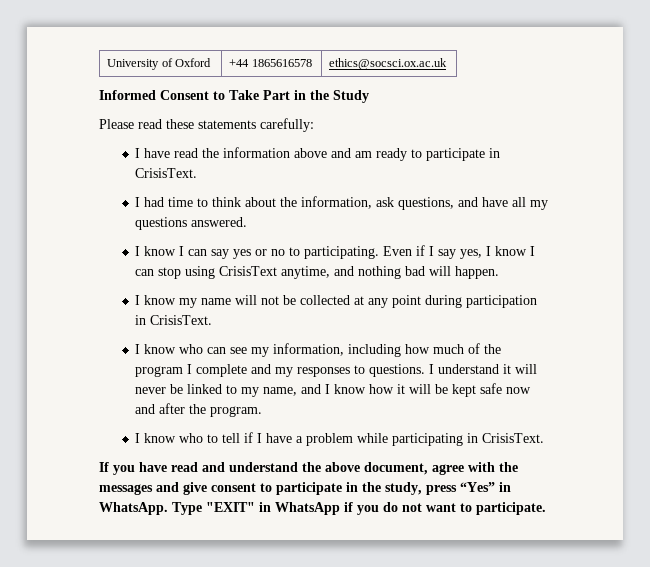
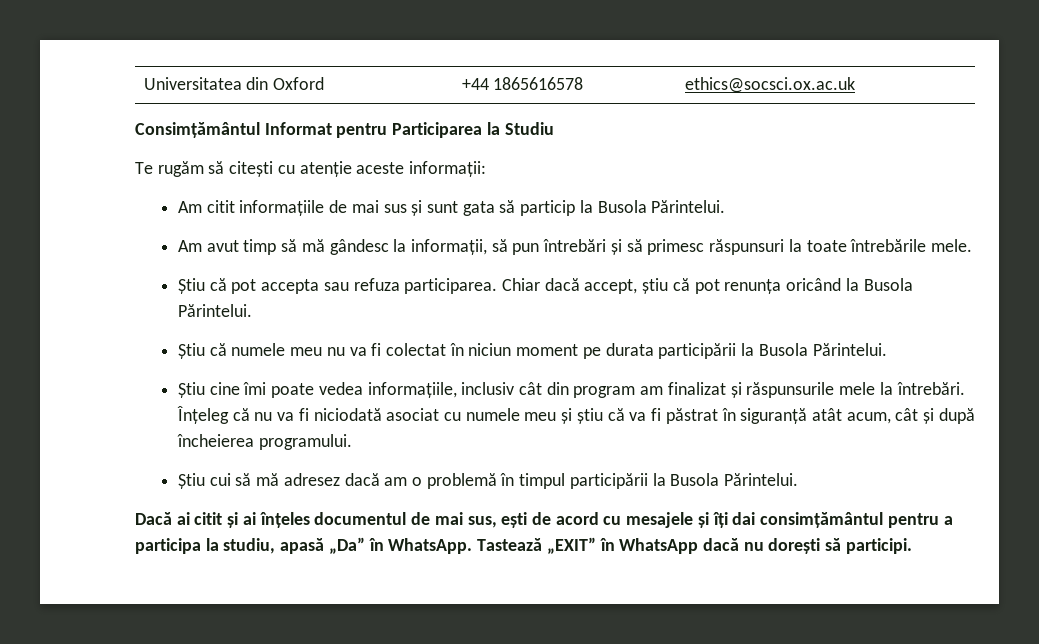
- University of Oxford | +44 1865616578 | ethics@socsci.ox.ac.uk
+ Universitatea din Oxford | +44 1865616578 | ethics@socsci.ox.ac.uk
- Informed Consent to Take Part in the Study
- Please read these statements carefully:
- I have read the information above and am ready to participate in CrisisText.
- I had time to think about the information, ask questions, and have all my questions answered.
- I know I can say yes or no to participating. Even if I say yes, I know I can stop using CrisisText anytime, and nothing bad will happen.
- I know my name will not be collected at any point during participation in CrisisText.
- I know who can see my information, including how much of the program I complete and my responses to questions. I understand it will never be linked to my name, and I know how it will be kept safe now and after the program.
- I know who to tell if I have a problem while participating in CrisisText.
- If you have read and understand the above document, agree with the messages and give consent to participate in the study, press “Yes” in WhatsApp. Type "EXIT" in WhatsApp if you do not want to participate.
+ Consimțământul Informat pentru Participarea la Studiu
+ Te rugăm să citești cu atenție aceste informații:
+ Am citit informațiile de mai sus și sunt gata să particip la Busola Părintelui.
+ Am avut timp să mă gândesc la informații, să pun întrebări și să primesc răspunsuri la toate întrebările mele.
+ Știu că pot accepta sau refuza participarea. Chiar dacă accept, știu că pot renunța oricând la Busola Părintelui.
+ Știu că numele meu nu va fi colectat în niciun moment pe durata participării la Busola Părintelui.
+ Știu cine îmi poate vedea informațiile, inclusiv cât din program am finalizat și răspunsurile mele la întrebări. Înțeleg că nu va fi niciodată asociat cu numele meu și știu că va fi păstrat în siguranță atât acum, cât și după încheierea programului.
+ Știu cui să mă adresez dacă am o problemă în timpul participării la Busola Părintelui.
+ Dacă ai citit și ai înțeles documentul de mai sus, ești de acord cu mesajele și îți dai consimțământul pentru a participa la studiu, apasă „Da” în WhatsApp. Tastează „EXIT” în WhatsApp dacă nu dorești să participi.

